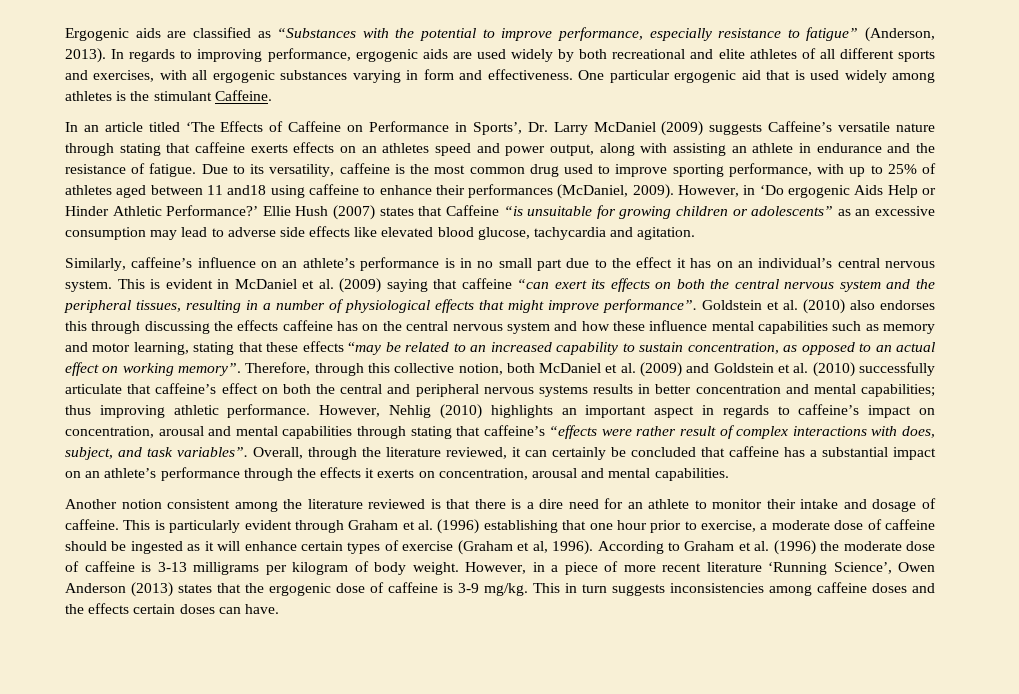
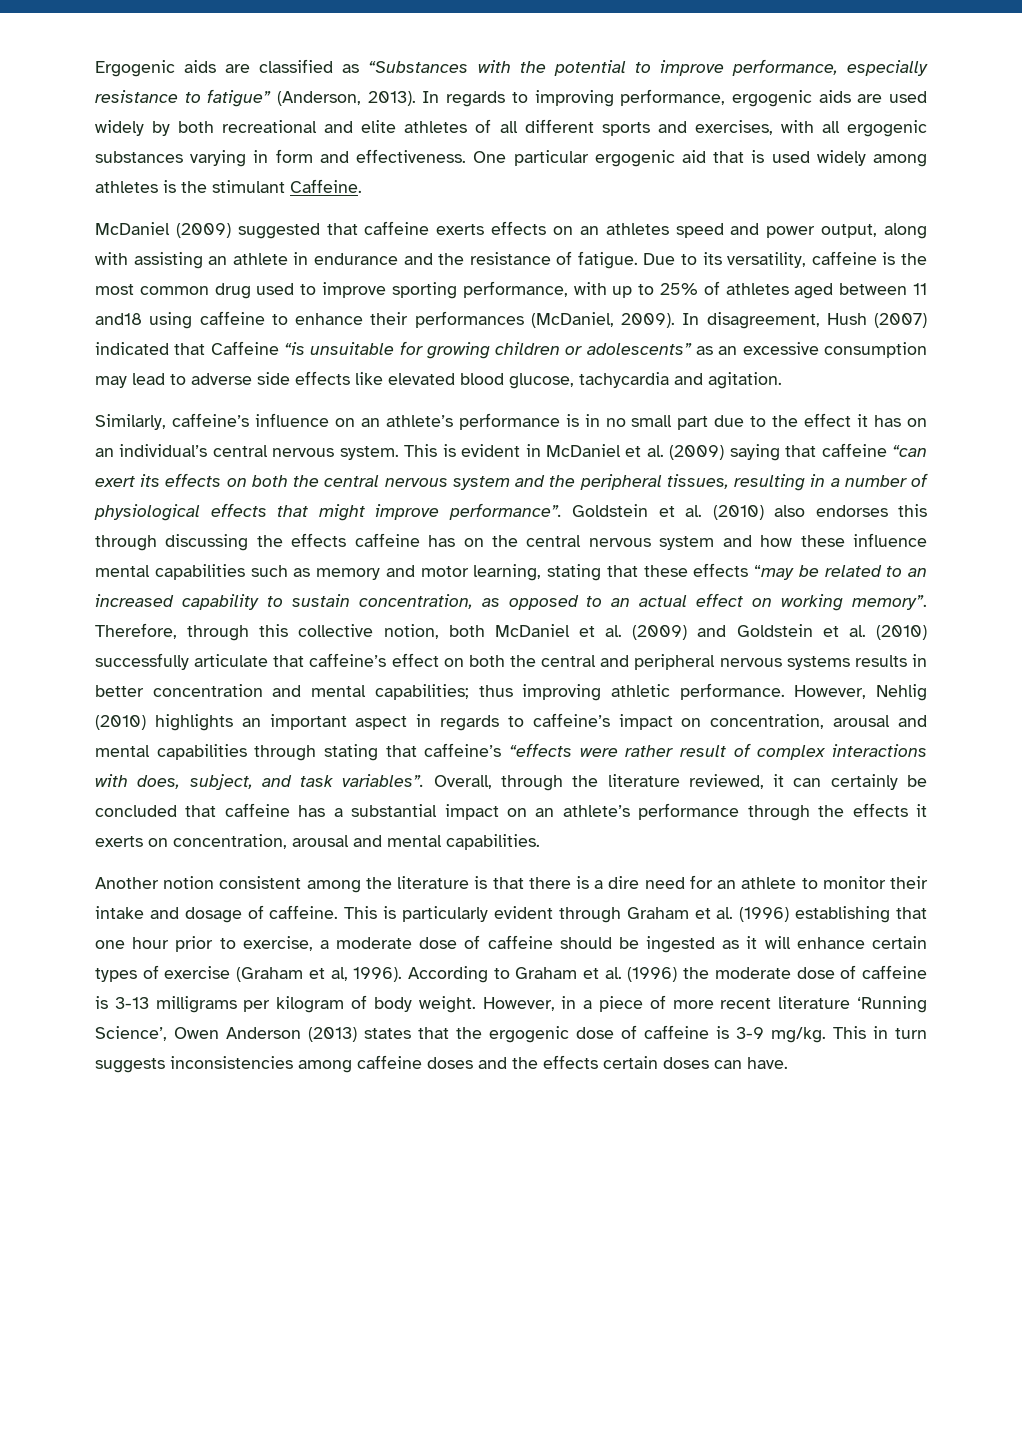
- In an article titled ‘The Effects of Caffeine on Performance in Sports’, Dr. Larry McDaniel (2009) suggests Caffeine’s versatile nature through stating that caffeine exerts effects on an athletes speed and power output, along with assisting an athlete in endurance and the resistance of fatigue.
+ McDaniel (2009) suggested that caffeine exerts effects on an athletes speed and power output, along with assisting an athlete in endurance and the resistance of fatigue.
- However, in ‘Do ergogenic Aids Help or Hinder Athletic Performance?’ Ellie Hush (2007) states that Caffeine “is unsuitable for growing children or adolescents” as an excessive consumption may lead to adverse side effects like elevated blood glucose, tachycardia and agitation.
+ In disagreement, Hush (2007) indicated that Caffeine “is unsuitable for growing children or adolescents” as an excessive consumption may lead to adverse side effects like elevated blood glucose, tachycardia and agitation.
- Another notion consistent among the literature reviewed is that there is a dire need for an athlete to monitor their intake and dosage of caffeine.
+ Another notion consistent among the literature is that there is a dire need for an athlete to monitor their intake and dosage of caffeine.

